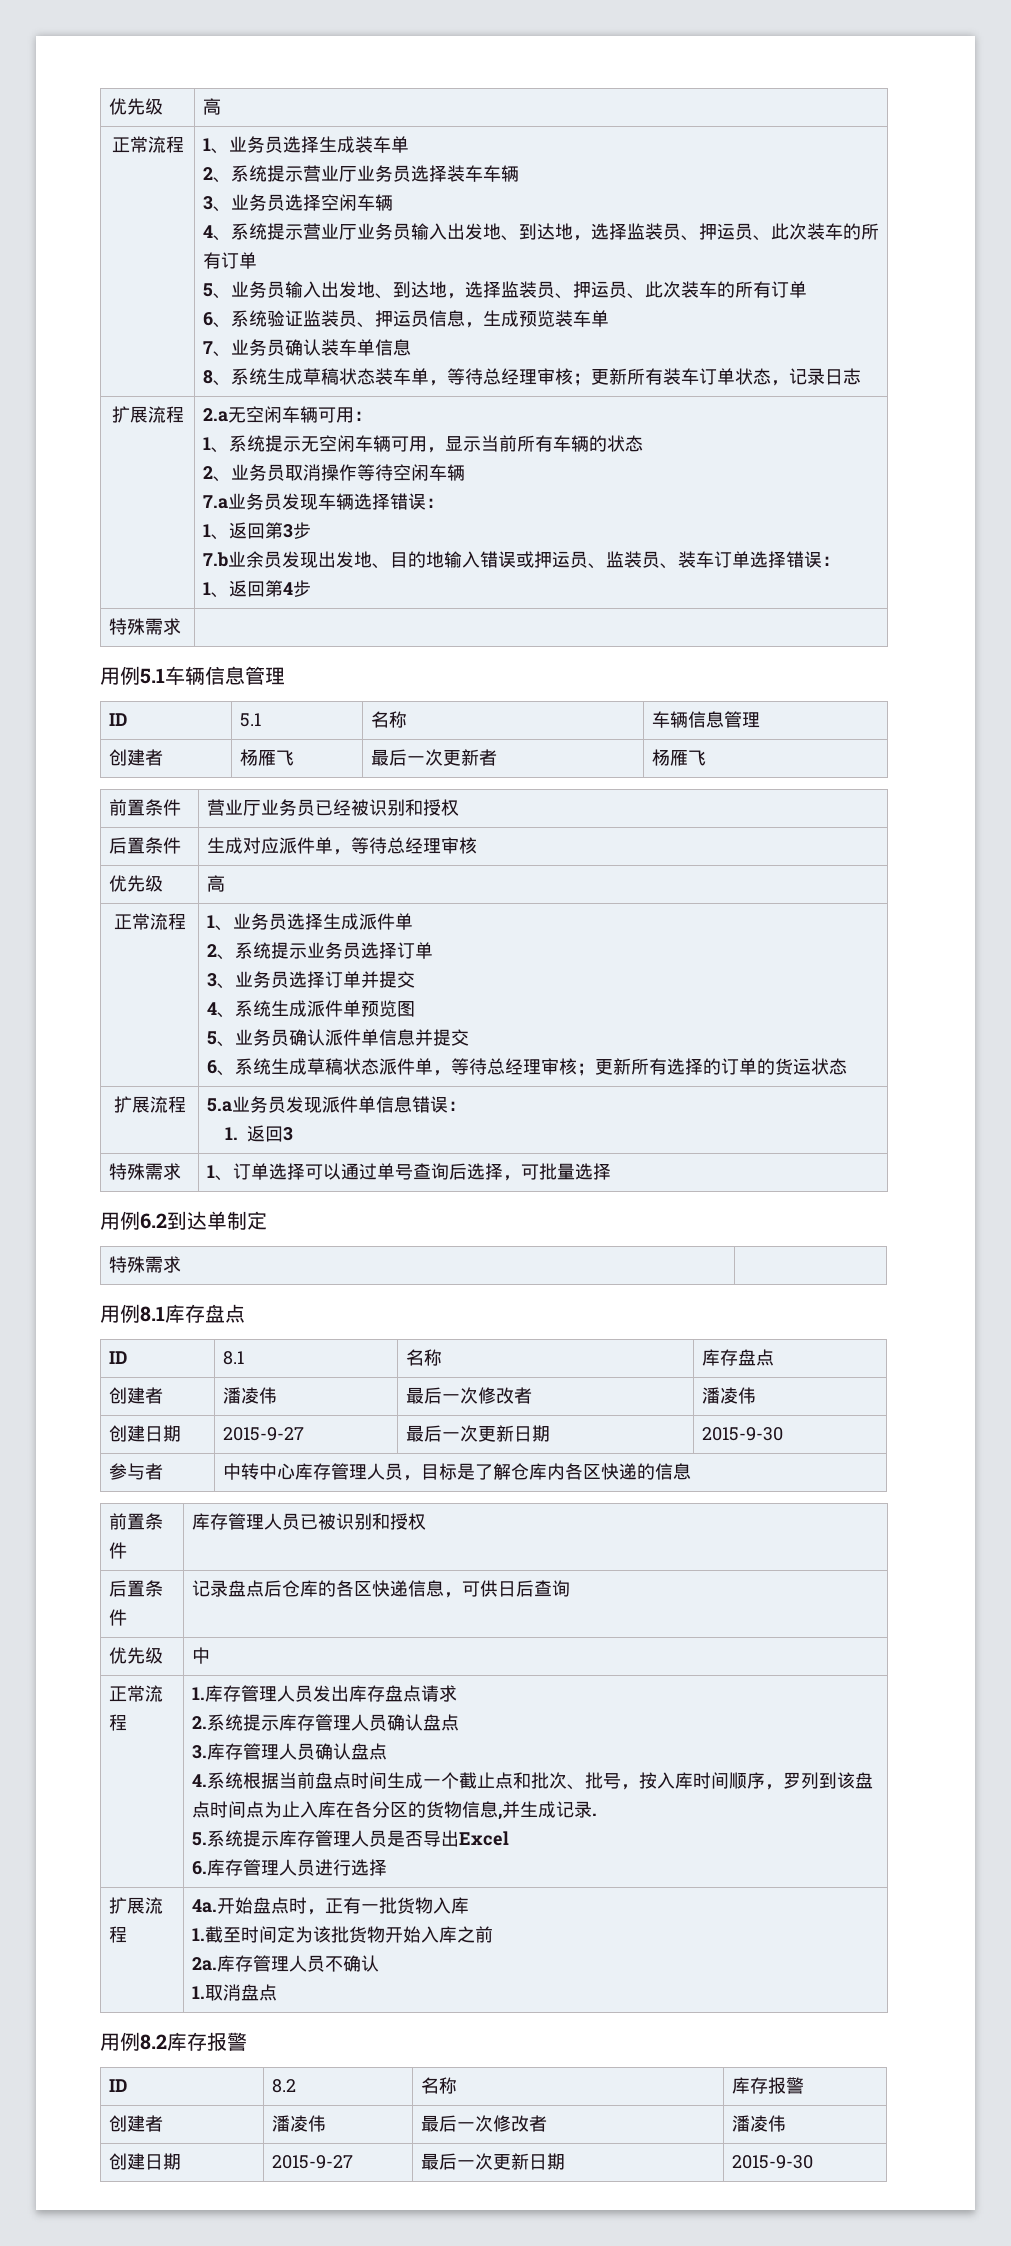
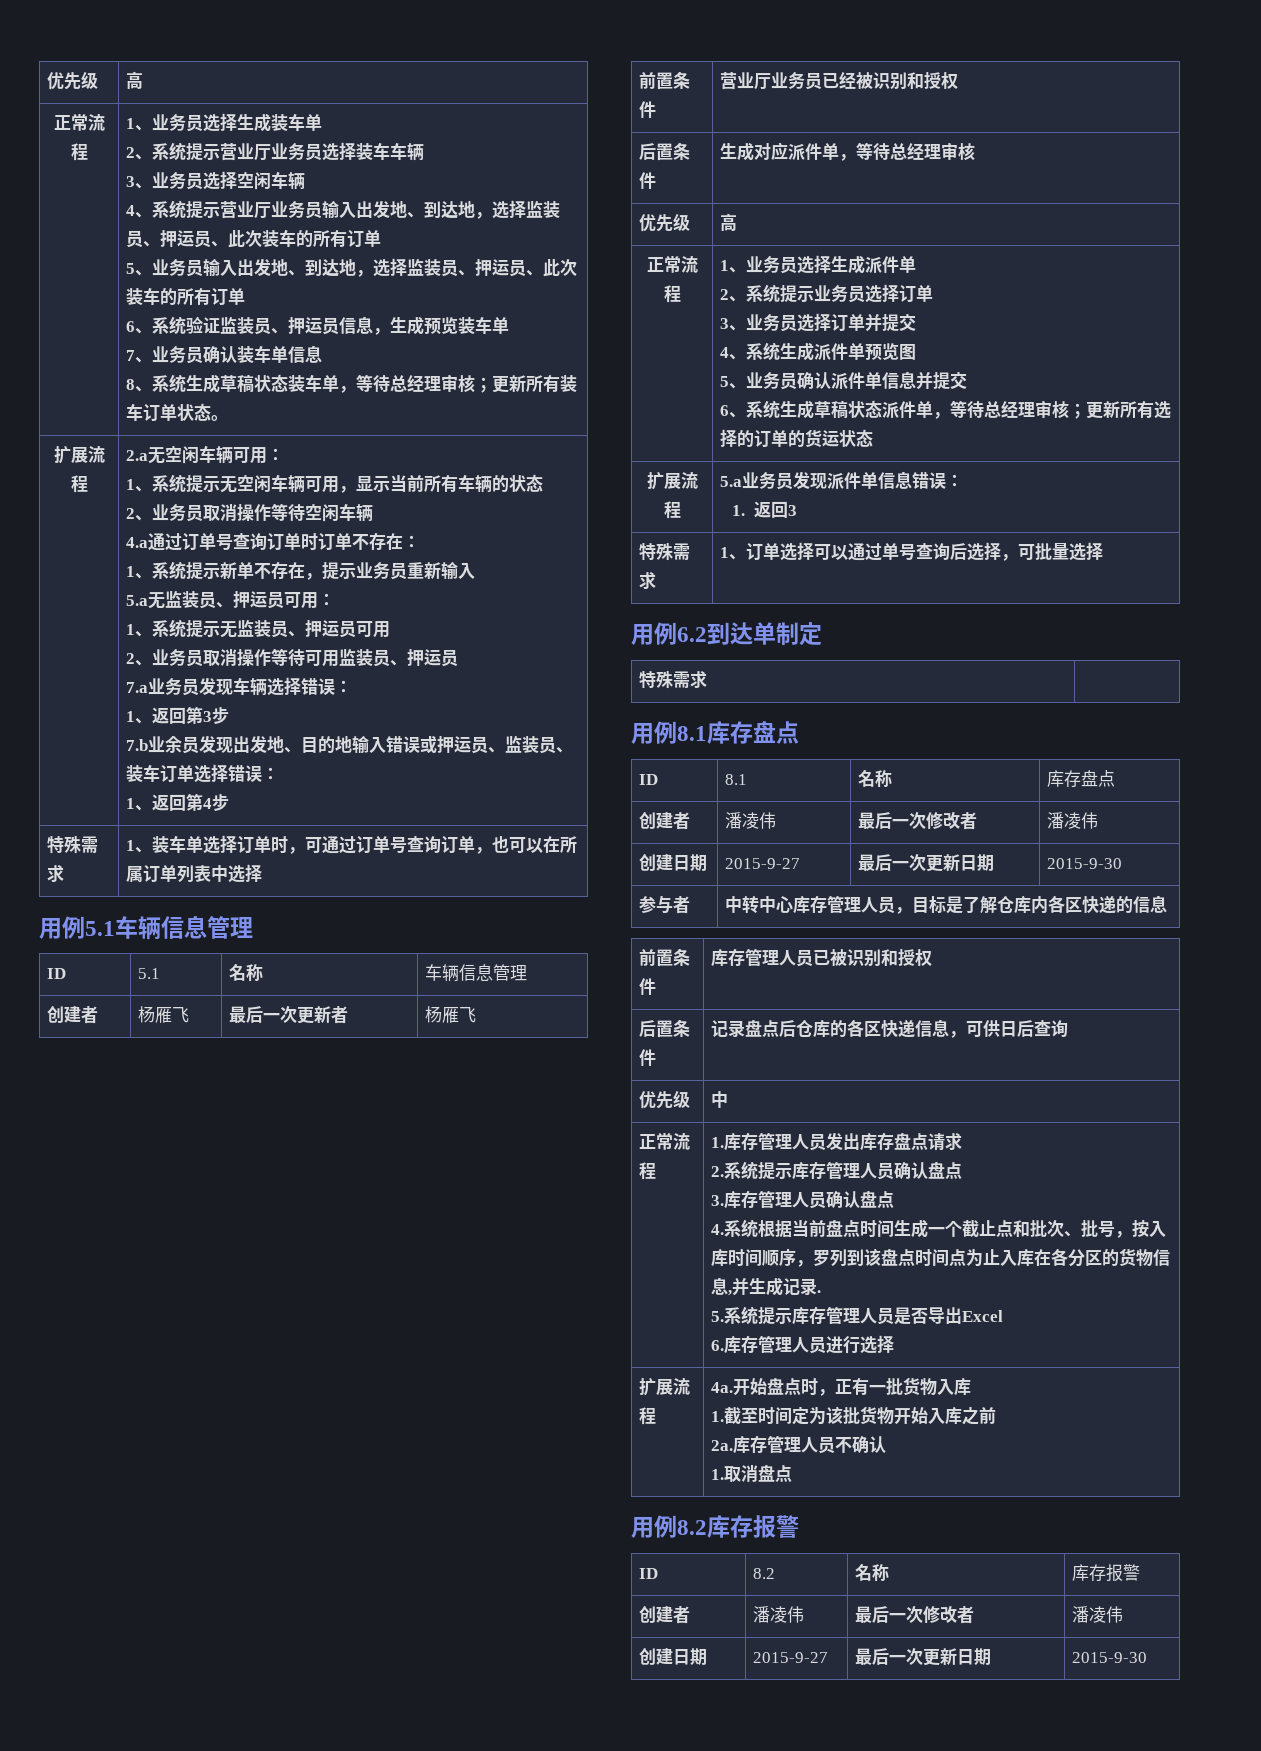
- 8、系统生成草稿状态装车单，等待总经理审核；更新所有装车订单状态，记录日志
+ 8、系统生成草稿状态装车单，等待总经理审核；更新所有装车订单状态。
+ 4.a通过订单号查询订单时订单不存在：
+ 1、系统提示新单不存在，提示业务员重新输入
+ 5.a无监装员、押运员可用：
+ 1、系统提示无监装员、押运员可用
+ 2、业务员取消操作等待可用监装员、押运员
  1、返回第4步
- 特殊需求 |
+ 特殊需求 | 1、装车单选择订单时，可通过订单号查询订单，也可以在所属订单列表中选择

